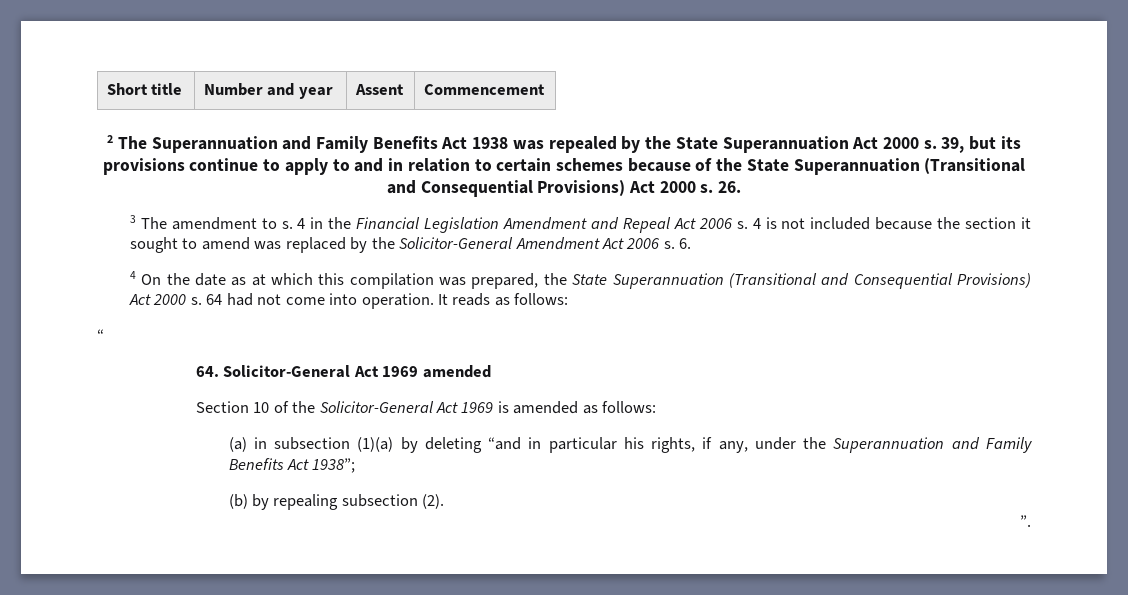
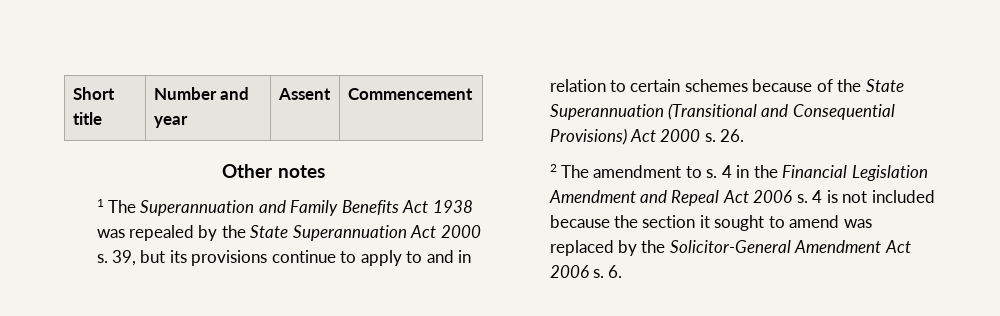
- 2 The Superannuation and Family Benefits Act 1938 was repealed by the State Superannuation Act 2000 s.
+ Other notes
+ 1 The Superannuation and Family Benefits Act 1938 was repealed by the State Superannuation Act 2000 s.
- 3 The amendment to s.
+ 2 The amendment to s.
- 4 On the date as at which this compilation was prepared, the State Superannuation (Transitional and Consequential Provisions) Act 2000 s. 64 had not come into operation. It reads as follows:
- “
- 64. Solicitor-General Act 1969 amended
- Section 10 of the Solicitor-General Act 1969 is amended as follows:
- (a) in subsection (1)(a) by deleting “and in particular his rights, if any, under the Superannuation and Family Benefits Act 1938”;
- (b) by repealing subsection (2).
- ”.

